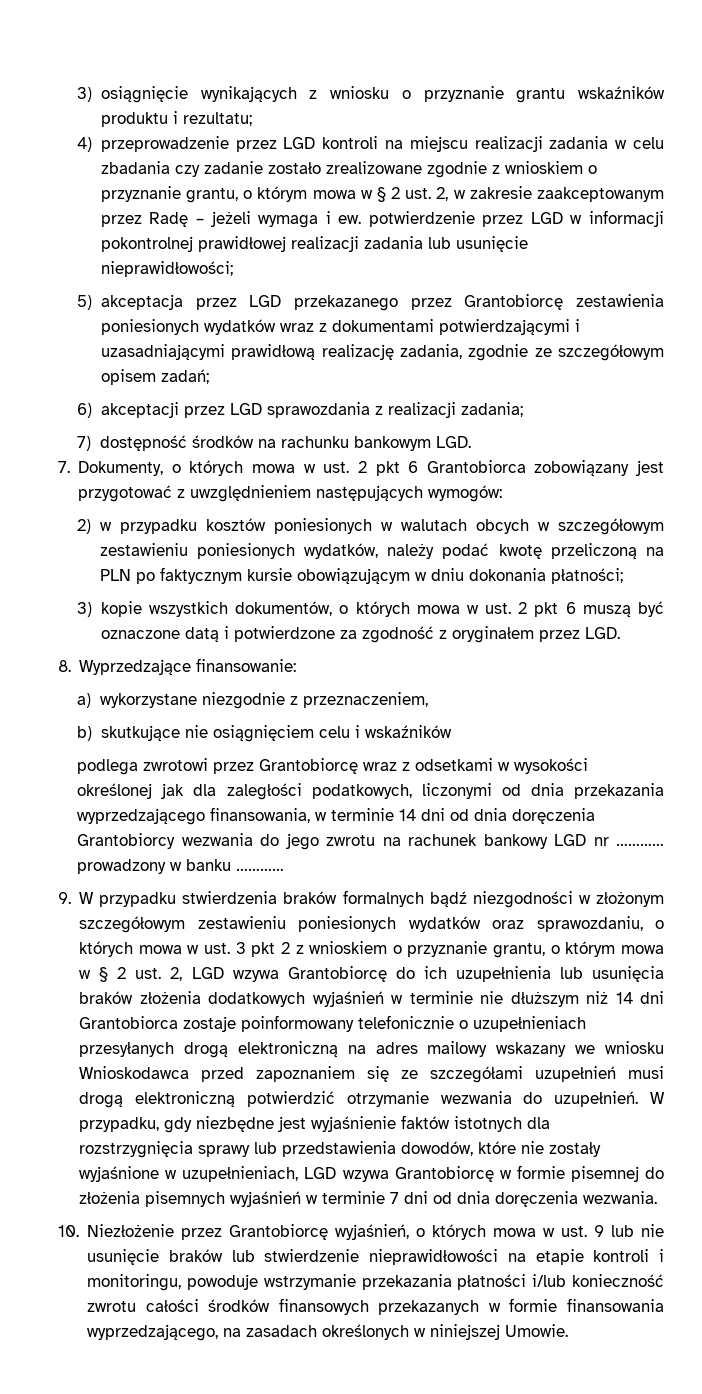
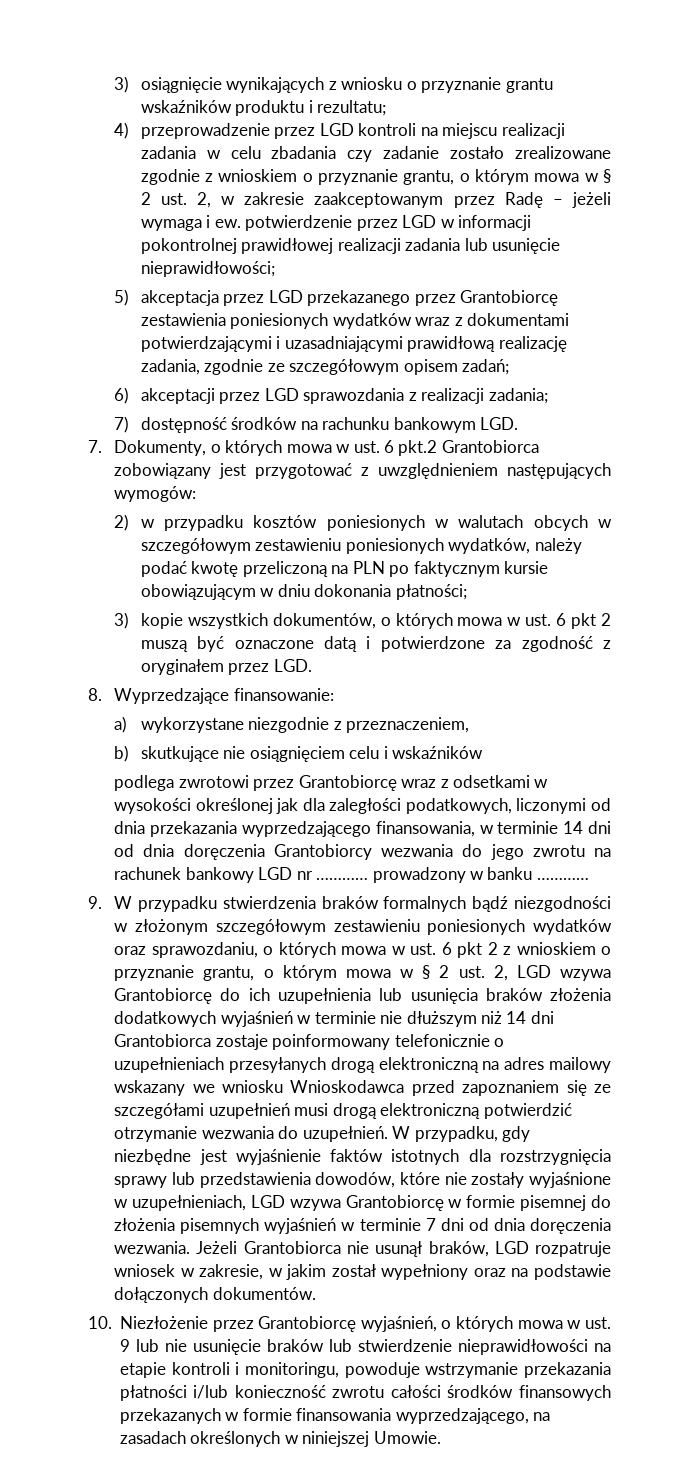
- 7. Dokumenty, o których mowa w ust. 2 pkt 6 Grantobiorca zobowiązany jest przygotować z uwzględnieniem następujących wymogów:
+ 7. Dokumenty, o których mowa w ust. 6 pkt.2 Grantobiorca zobowiązany jest przygotować z uwzględnieniem następujących wymogów:
- 3) kopie wszystkich dokumentów, o których mowa w ust. 2 pkt 6 muszą być oznaczone datą i potwierdzone za zgodność z oryginałem przez LGD.
+ 3) kopie wszystkich dokumentów, o których mowa w ust. 6 pkt 2 muszą być oznaczone datą i potwierdzone za zgodność z oryginałem przez LGD.
- 9. W przypadku stwierdzenia braków formalnych bądź niezgodności w złożonym szczegółowym zestawieniu poniesionych wydatków oraz sprawozdaniu, o których mowa w ust. 3 pkt 2 z wnioskiem o przyznanie grantu, o którym mowa w § 2 ust. 2, LGD wzywa Grantobiorcę do ich uzupełnienia lub usunięcia braków złożenia dodatkowych wyjaśnień w terminie nie dłuższym niż 14 dni Grantobiorca zostaje poinformowany telefonicznie o uzupełnieniach przesyłanych drogą elektroniczną na adres mailowy wskazany we wniosku Wnioskodawca przed zapoznaniem się ze szczegółami uzupełnień musi drogą elektroniczną potwierdzić otrzymanie wezwania do uzupełnień.
+ 9. W przypadku stwierdzenia braków formalnych bądź niezgodności w złożonym szczegółowym zestawieniu poniesionych wydatków oraz sprawozdaniu, o których mowa w ust. 6 pkt 2 z wnioskiem o przyznanie grantu, o którym mowa w § 2 ust. 2, LGD wzywa Grantobiorcę do ich uzupełnienia lub usunięcia braków złożenia dodatkowych wyjaśnień w terminie nie dłuższym niż 14 dni Grantobiorca zostaje poinformowany telefonicznie o uzupełnieniach przesyłanych drogą elektroniczną na adres mailowy wskazany we wniosku Wnioskodawca przed zapoznaniem się ze szczegółami uzupełnień musi drogą elektroniczną potwierdzić otrzymanie wezwania do uzupełnień.
+ Jeżeli Grantobiorca nie usunął braków, LGD rozpatruje wniosek w zakresie, w jakim został wypełniony oraz na podstawie dołączonych dokumentów.

